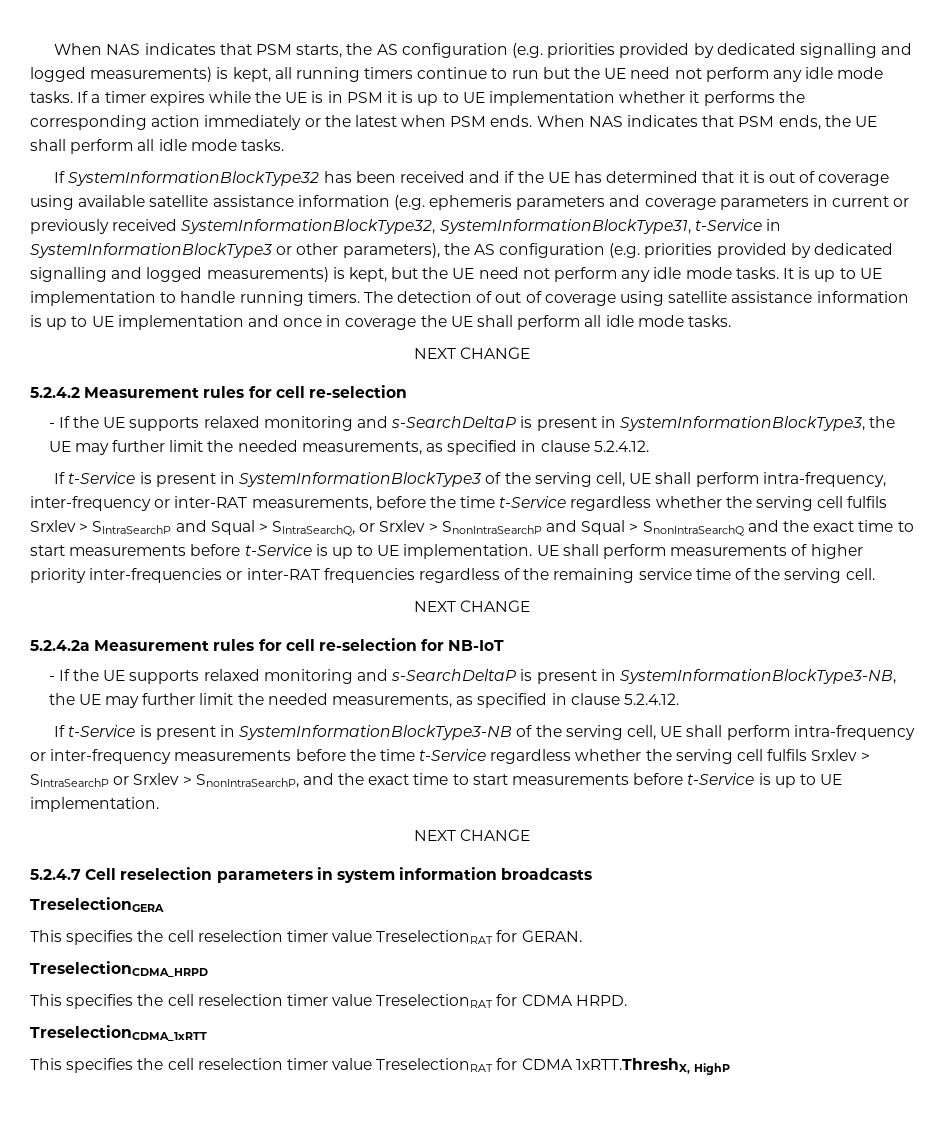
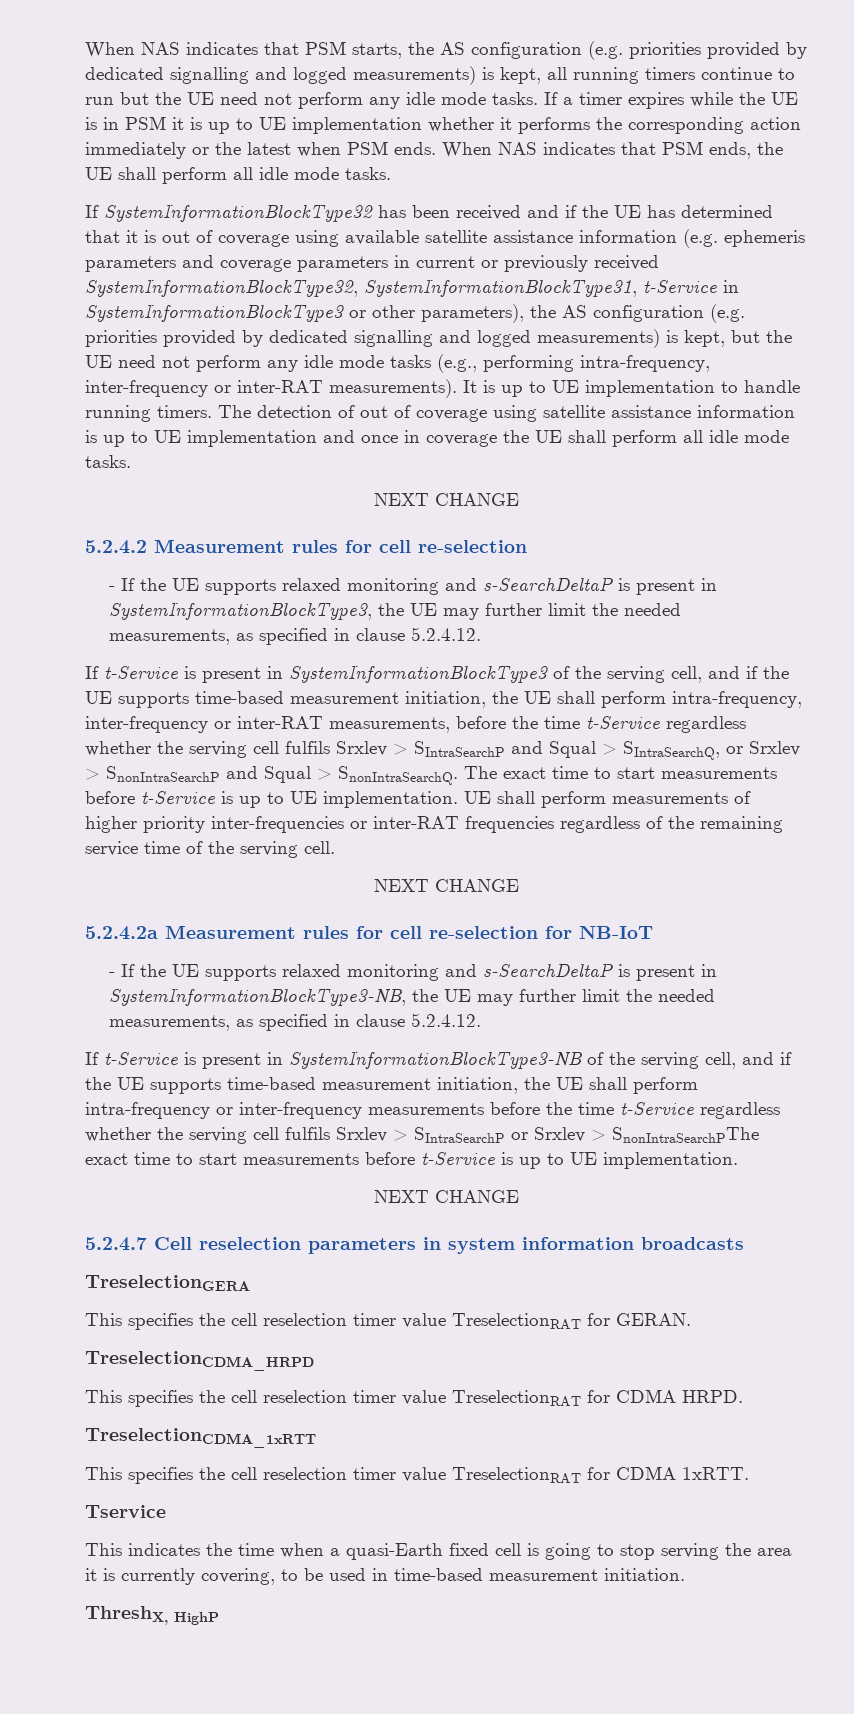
- If SystemInformationBlockType32 has been received and if the UE has determined that it is out of coverage using available satellite assistance information (e.g. ephemeris parameters and coverage parameters in current or previously received SystemInformationBlockType32, SystemInformationBlockType31, t-Service in SystemInformationBlockType3 or other parameters), the AS configuration (e.g. priorities provided by dedicated signalling and logged measurements) is kept, but the UE need not perform any idle mode tasks.
+ If SystemInformationBlockType32 has been received and if the UE has determined that it is out of coverage using available satellite assistance information (e.g. ephemeris parameters and coverage parameters in current or previously received SystemInformationBlockType32, SystemInformationBlockType31, t-Service in SystemInformationBlockType3 or other parameters), the AS configuration (e.g. priorities provided by dedicated signalling and logged measurements) is kept, but the UE need not perform any idle mode tasks (e.g., performing intra-frequency, inter-frequency or inter-RAT measurements).
- If t-Service is present in SystemInformationBlockType3 of the serving cell, UE shall perform intra-frequency, inter-frequency or inter-RAT measurements, before the time t-Service regardless whether the serving cell fulfils Srxlev > SIntraSearchP and Squal > SIntraSearchQ, or Srxlev > SnonIntraSearchP and Squal > SnonIntraSearchQ and the exact time to start measurements before t-Service is up to UE implementation.
+ If t-Service is present in SystemInformationBlockType3 of the serving cell, and if the UE supports time-based measurement initiation, the UE shall perform intra-frequency, inter-frequency or inter-RAT measurements, before the time t-Service regardless whether the serving cell fulfils Srxlev > SIntraSearchP and Squal > SIntraSearchQ, or Srxlev > SnonIntraSearchP and Squal > SnonIntraSearchQ. The exact time to start measurements before t-Service is up to UE implementation.
- If t-Service is present in SystemInformationBlockType3-NB of the serving cell, UE shall perform intra-frequency or inter-frequency measurements before the time t-Service regardless whether the serving cell fulfils Srxlev > SIntraSearchP or Srxlev > SnonIntraSearchP, and the exact time to start measurements before t-Service is up to UE implementation.
+ If t-Service is present in SystemInformationBlockType3-NB of the serving cell, and if the UE supports time-based measurement initiation, the UE shall perform intra-frequency or inter-frequency measurements before the time t-Service regardless whether the serving cell fulfils Srxlev > SIntraSearchP or Srxlev > SnonIntraSearchPThe exact time to start measurements before t-Service is up to UE implementation.
- This specifies the cell reselection timer value TreselectionRAT for CDMA 1xRTT.ThreshX, HighP
+ This specifies the cell reselection timer value TreselectionRAT for CDMA 1xRTT.
+ Tservice
+ This indicates the time when a quasi-Earth fixed cell is going to stop serving the area it is currently covering, to be used in time-based measurement initiation.
+ ThreshX, HighP

